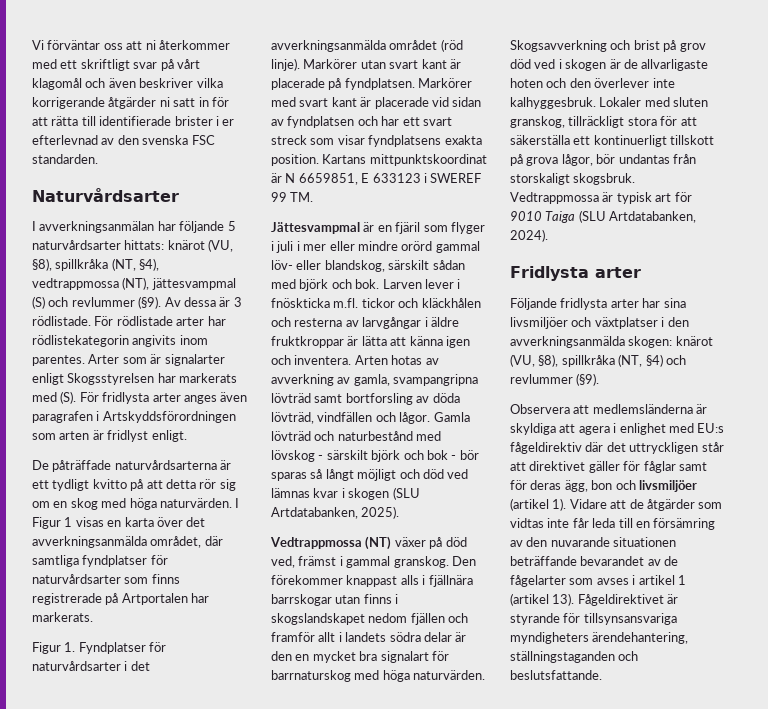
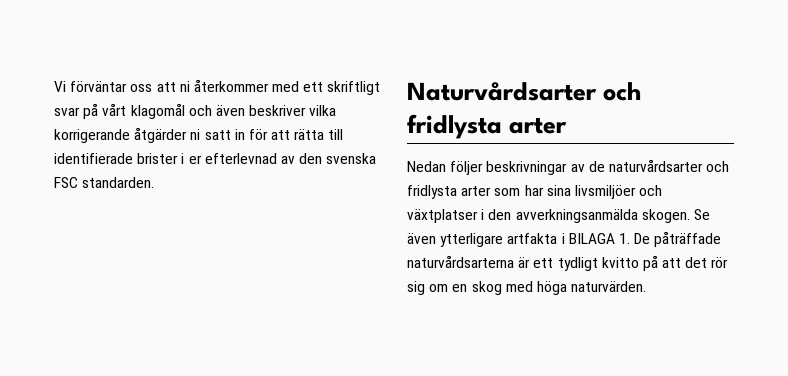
- Naturvårdsarter
- I avverkningsanmälan har följande 5 naturvårdsarter hittats: knärot (VU, §8), spillkråka (NT, §4), vedtrappmossa (NT), jättesvampmal (S) och revlummer (§9). Av dessa är 3 rödlistade. För rödlistade arter har rödlistekategorin angivits inom parentes. Arter som är signalarter enligt Skogsstyrelsen har markerats med (S). För fridlysta arter anges även paragrafen i Artskyddsförordningen som arten är fridlyst enligt.
- De påträffade naturvårdsarterna är ett tydligt kvitto på att detta rör sig om en skog med höga naturvärden. I Figur 1 visas en karta över det avverkningsanmälda området, där samtliga fyndplatser för naturvårdsarter som finns registrerade på Artportalen har markerats.
- Figur 1. Fyndplatser för naturvårdsarter i det avverkningsanmälda området (röd linje). Markörer utan svart kant är placerade på fyndplatsen. Markörer med svart kant är placerade vid sidan av fyndplatsen och har ett svart streck som visar fyndplatsens exakta position. Kartans mittpunktskoordinat är N 6659851, E 633123 i SWEREF 99 TM.
- Jättesvampmal är en fjäril som flyger i juli i mer eller mindre orörd gammal löv- eller blandskog, särskilt sådan med björk och bok. Larven lever i fnöskticka m.fl. tickor och kläckhålen och resterna av larvgångar i äldre fruktkroppar är lätta att känna igen och inventera. Arten hotas av avverkning av gamla, svampangripna lövträd samt bortforsling av döda lövträd, vindfällen och lågor. Gamla lövträd och naturbestånd med lövskog - särskilt björk och bok - bör sparas så långt möjligt och död ved lämnas kvar i skogen (SLU Artdatabanken, 2025).
- Vedtrappmossa (NT) växer på död ved, främst i gammal granskog. Den förekommer knappast alls i fjällnära barrskogar utan finns i skogslandskapet nedom fjällen och framför allt i landets södra delar är den en mycket bra signalart för barrnaturskog med höga naturvärden. Skogsavverkning och brist på grov död ved i skogen är de allvarligaste hoten och den överlever inte kalhyggesbruk. Lokaler med sluten granskog, tillräckligt stora för att säkerställa ett kontinuerligt tillskott på grova lågor, bör undantas från storskaligt skogsbruk. Vedtrappmossa är typisk art för 9010 Taiga (SLU Artdatabanken, 2024).
- Fridlysta arter
- Följande fridlysta arter har sina livsmiljöer och växtplatser i den avverkningsanmälda skogen: knärot (VU, §8), spillkråka (NT, §4) och revlummer (§9).
- Observera att medlemsländerna är skyldiga att agera i enlighet med EU:s fågeldirektiv där det uttryckligen står att direktivet gäller för fåglar samt för deras ägg, bon och livsmiljöer (artikel 1). Vidare att de åtgärder som vidtas inte får leda till en försämring av den nuvarande situationen beträffande bevarandet av de fågelarter som avses i artikel 1 (artikel 13). Fågeldirektivet är styrande för tillsynsansvariga myndigheters ärendehantering, ställningstaganden och beslutsfattande.
+ Naturvårdsarter och fridlysta arter
+ Nedan följer beskrivningar av de naturvårdsarter och fridlysta arter som har sina livsmiljöer och växtplatser i den avverkningsanmälda skogen. Se även ytterligare artfakta i BILAGA 1. De påträffade naturvårdsarterna är ett tydligt kvitto på att det rör sig om en skog med höga naturvärden.

